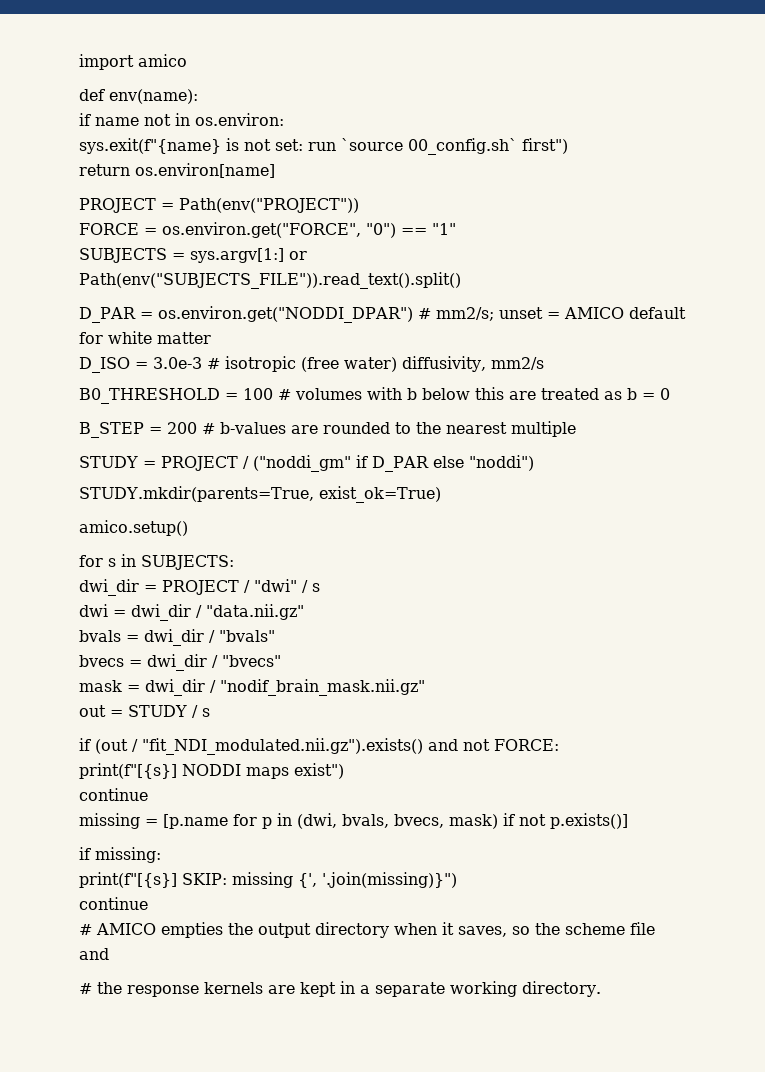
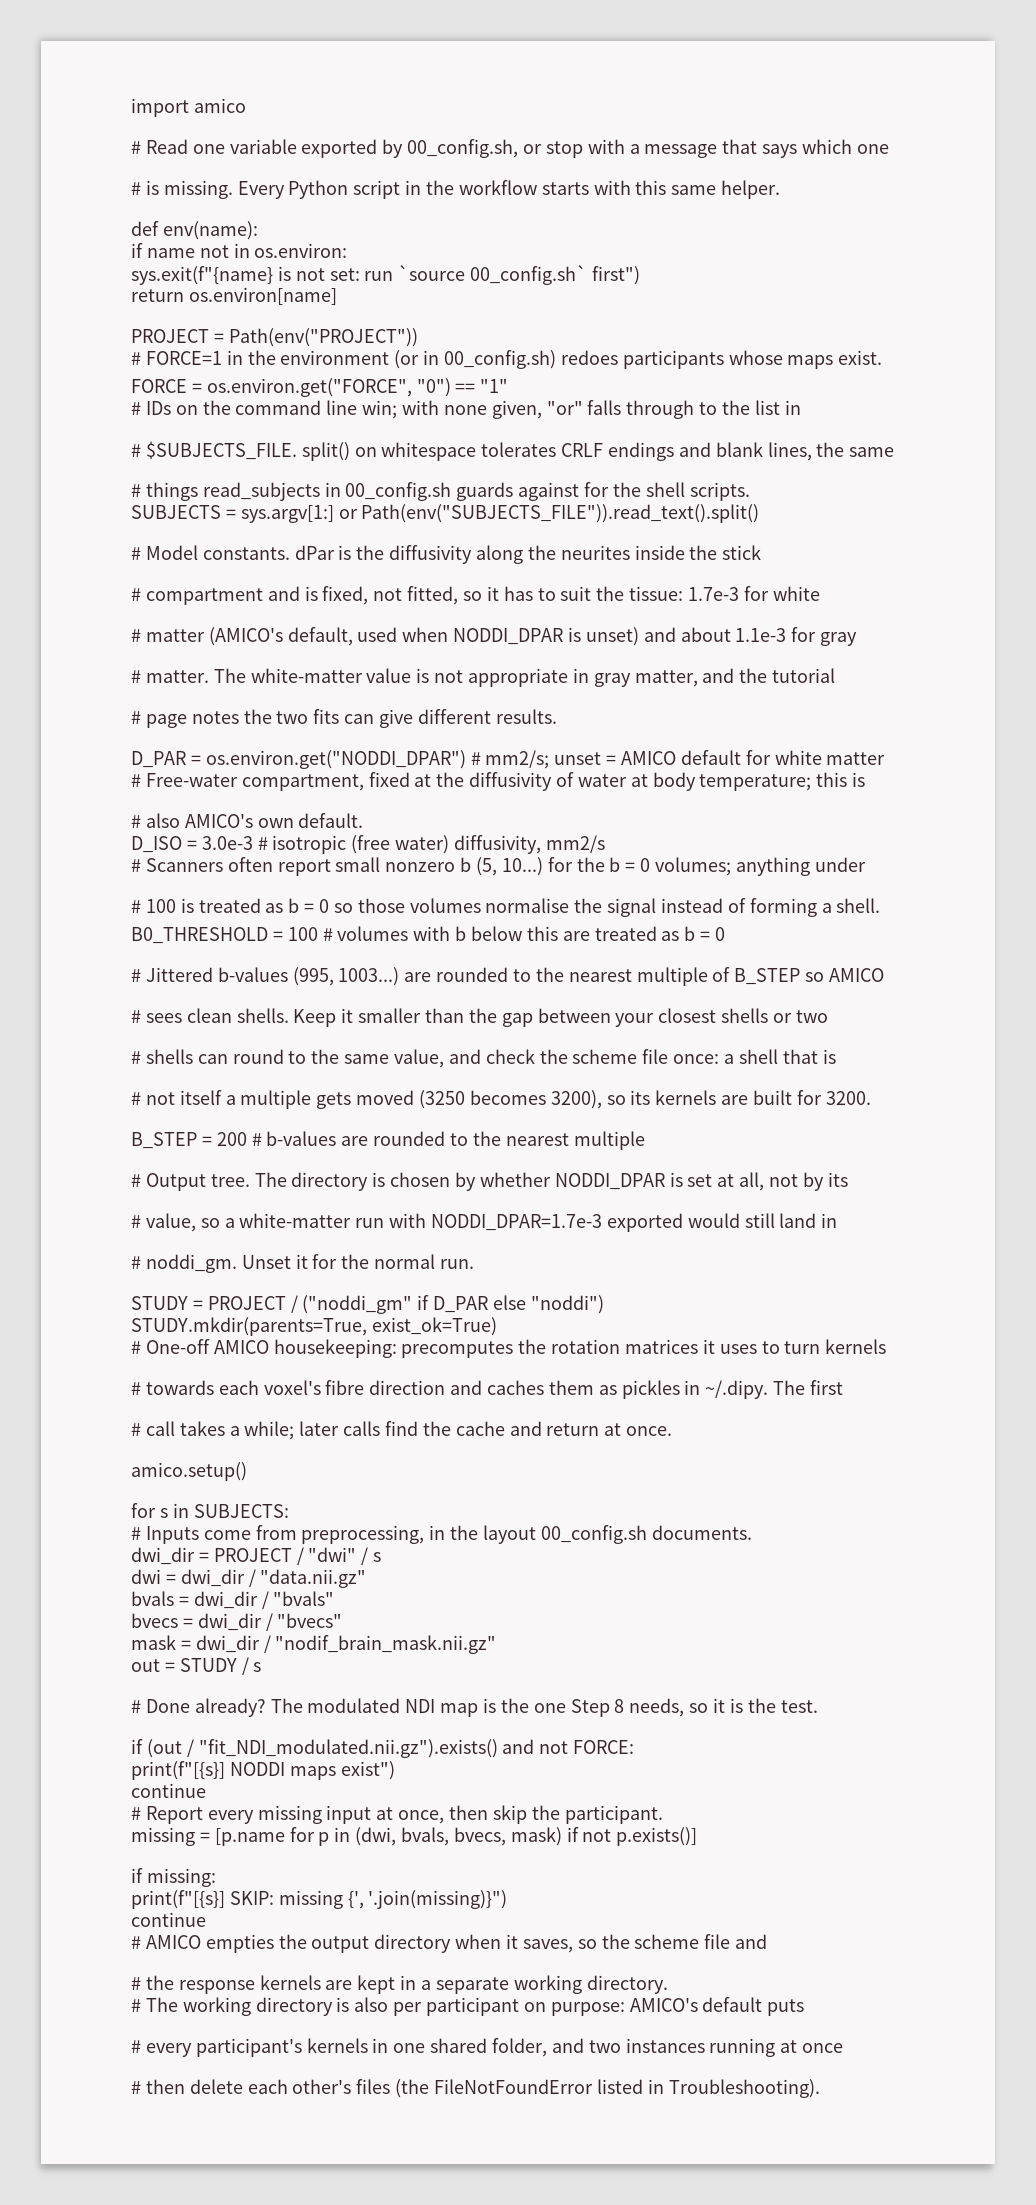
+ # Read one variable exported by 00_config.sh, or stop with a message that says which one
+ # is missing. Every Python script in the workflow starts with this same helper.
+ # FORCE=1 in the environment (or in 00_config.sh) redoes participants whose maps exist.
+ # IDs on the command line win; with none given, "or" falls through to the list in
+ # $SUBJECTS_FILE. split() on whitespace tolerates CRLF endings and blank lines, the same
+ # things read_subjects in 00_config.sh guards against for the shell scripts.
+ # Model constants. dPar is the diffusivity along the neurites inside the stick
+ # compartment and is fixed, not fitted, so it has to suit the tissue: 1.7e-3 for white
+ # matter (AMICO's default, used when NODDI_DPAR is unset) and about 1.1e-3 for gray
+ # matter. The white-matter value is not appropriate in gray matter, and the tutorial
+ # page notes the two fits can give different results.
+ # Free-water compartment, fixed at the diffusivity of water at body temperature; this is
+ # also AMICO's own default.
+ # Scanners often report small nonzero b (5, 10...) for the b = 0 volumes; anything under
+ # 100 is treated as b = 0 so those volumes normalise the signal instead of forming a shell.
+ # Jittered b-values (995, 1003...) are rounded to the nearest multiple of B_STEP so AMICO
+ # sees clean shells. Keep it smaller than the gap between your closest shells or two
+ # shells can round to the same value, and check the scheme file once: a shell that is
+ # not itself a multiple gets moved (3250 becomes 3200), so its kernels are built for 3200.
+ # Output tree. The directory is chosen by whether NODDI_DPAR is set at all, not by its
+ # value, so a white-matter run with NODDI_DPAR=1.7e-3 exported would still land in
+ # noddi_gm. Unset it for the normal run.
+ # One-off AMICO housekeeping: precomputes the rotation matrices it uses to turn kernels
+ # towards each voxel's fibre direction and caches them as pickles in ~/.dipy. The first
+ # call takes a while; later calls find the cache and return at once.
+ # Inputs come from preprocessing, in the layout 00_config.sh documents.
+ # Done already? The modulated NDI map is the one Step 8 needs, so it is the test.
+ # Report every missing input at once, then skip the participant.
+ # The working directory is also per participant on purpose: AMICO's default puts
+ # every participant's kernels in one shared folder, and two instances running at once
+ # then delete each other's files (the FileNotFoundError listed in Troubleshooting).

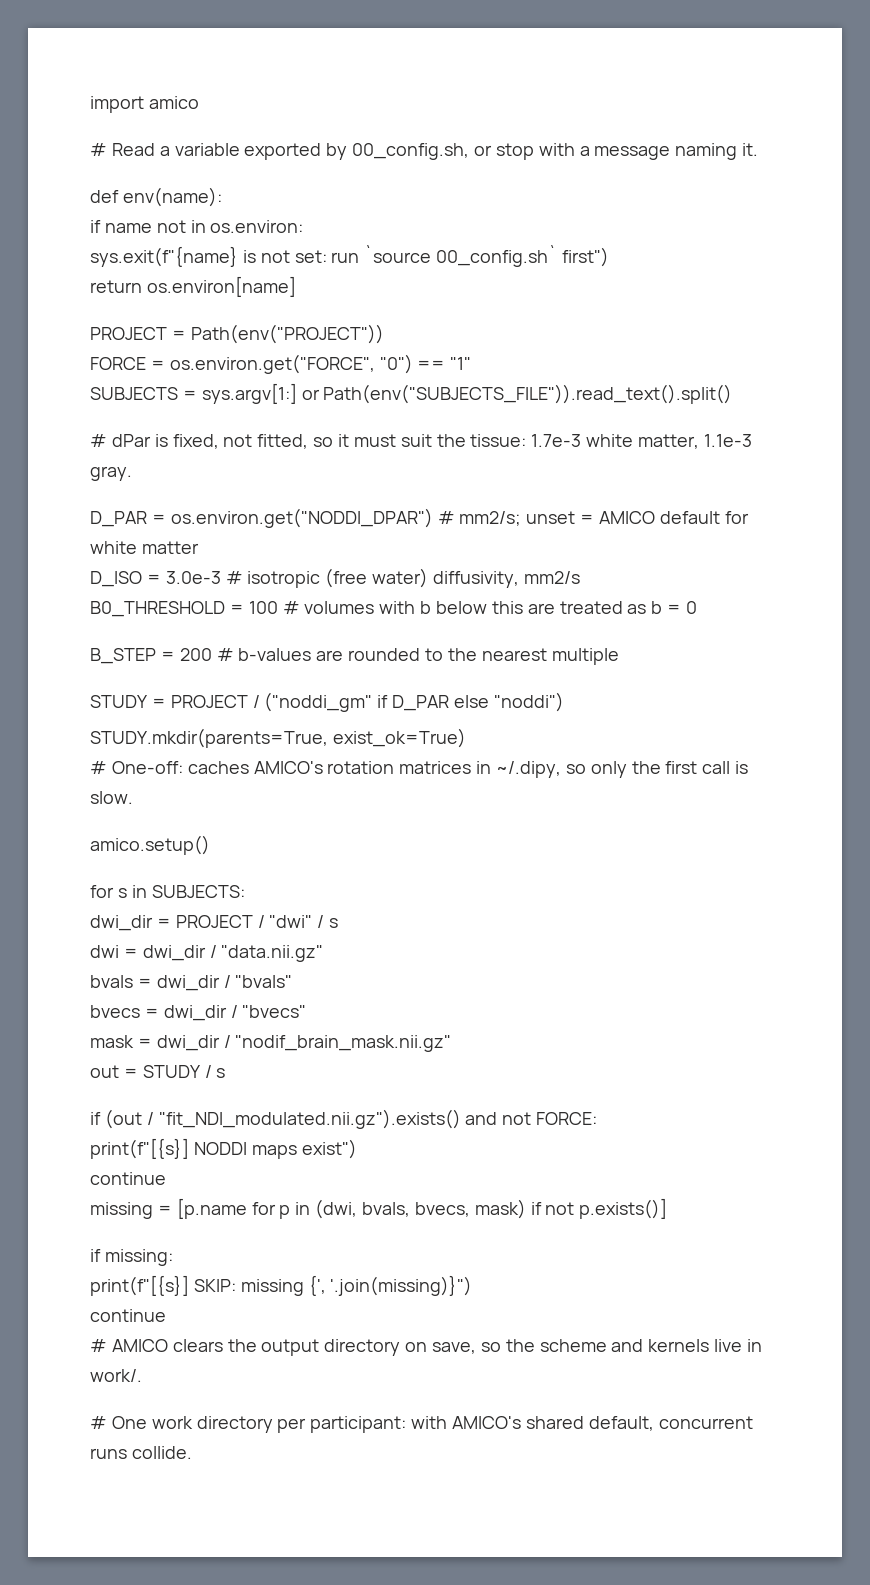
- # Read one variable exported by 00_config.sh, or stop with a message that says which one
- # is missing. Every Python script in the workflow starts with this same helper.
+ # Read a variable exported by 00_config.sh, or stop with a message naming it.
- # FORCE=1 in the environment (or in 00_config.sh) redoes participants whose maps exist.
- # IDs on the command line win; with none given, "or" falls through to the list in
- # $SUBJECTS_FILE. split() on whitespace tolerates CRLF endings and blank lines, the same
- # things read_subjects in 00_config.sh guards against for the shell scripts.
- # Model constants. dPar is the diffusivity along the neurites inside the stick
- # compartment and is fixed, not fitted, so it has to suit the tissue: 1.7e-3 for white
- # matter (AMICO's default, used when NODDI_DPAR is unset) and about 1.1e-3 for gray
- # matter. The white-matter value is not appropriate in gray matter, and the tutorial
- # page notes the two fits can give different results.
+ # dPar is fixed, not fitted, so it must suit the tissue: 1.7e-3 white matter, 1.1e-3 gray.
- # Free-water compartment, fixed at the diffusivity of water at body temperature; this is
- # also AMICO's own default.
- # Scanners often report small nonzero b (5, 10...) for the b = 0 volumes; anything under
- # 100 is treated as b = 0 so those volumes normalise the signal instead of forming a shell.
- # Jittered b-values (995, 1003...) are rounded to the nearest multiple of B_STEP so AMICO
- # sees clean shells. Keep it smaller than the gap between your closest shells or two
- # shells can round to the same value, and check the scheme file once: a shell that is
- # not itself a multiple gets moved (3250 becomes 3200), so its kernels are built for 3200.
- # Output tree. The directory is chosen by whether NODDI_DPAR is set at all, not by its
- # value, so a white-matter run with NODDI_DPAR=1.7e-3 exported would still land in
- # noddi_gm. Unset it for the normal run.
- # One-off AMICO housekeeping: precomputes the rotation matrices it uses to turn kernels
- # towards each voxel's fibre direction and caches them as pickles in ~/.dipy. The first
- # call takes a while; later calls find the cache and return at once.
+ # One-off: caches AMICO's rotation matrices in ~/.dipy, so only the first call is slow.
- # Inputs come from preprocessing, in the layout 00_config.sh documents.
- # Done already? The modulated NDI map is the one Step 8 needs, so it is the test.
- # Report every missing input at once, then skip the participant.
- # AMICO empties the output directory when it saves, so the scheme file and
- # the response kernels are kept in a separate working directory.
- # The working directory is also per participant on purpose: AMICO's default puts
- # every participant's kernels in one shared folder, and two instances running at once
- # then delete each other's files (the FileNotFoundError listed in Troubleshooting).
+ # AMICO clears the output directory on save, so the scheme and kernels live in work/.
+ # One work directory per participant: with AMICO's shared default, concurrent runs collide.

